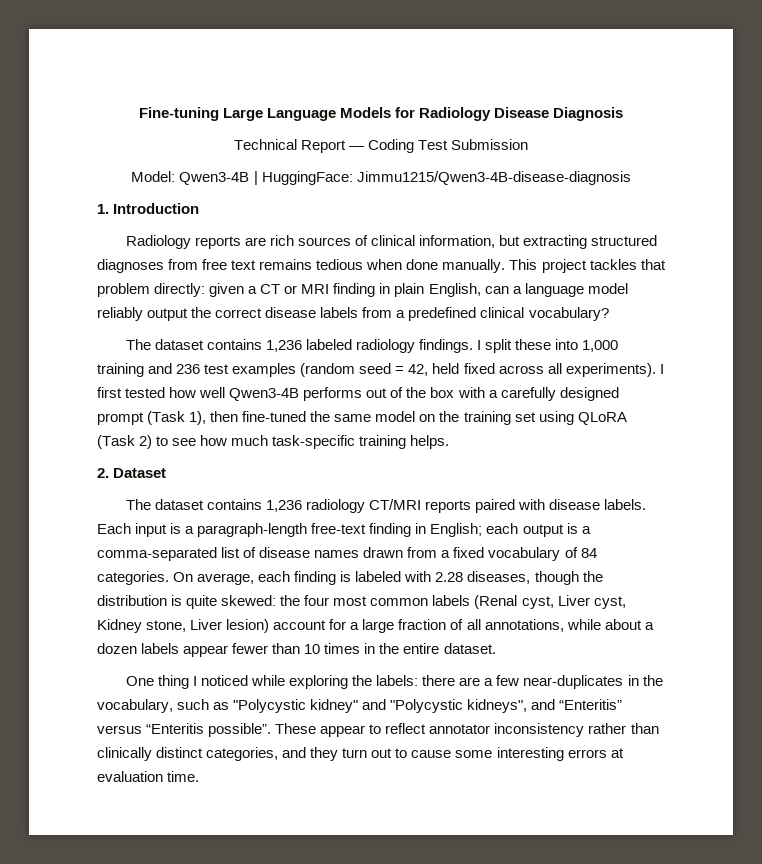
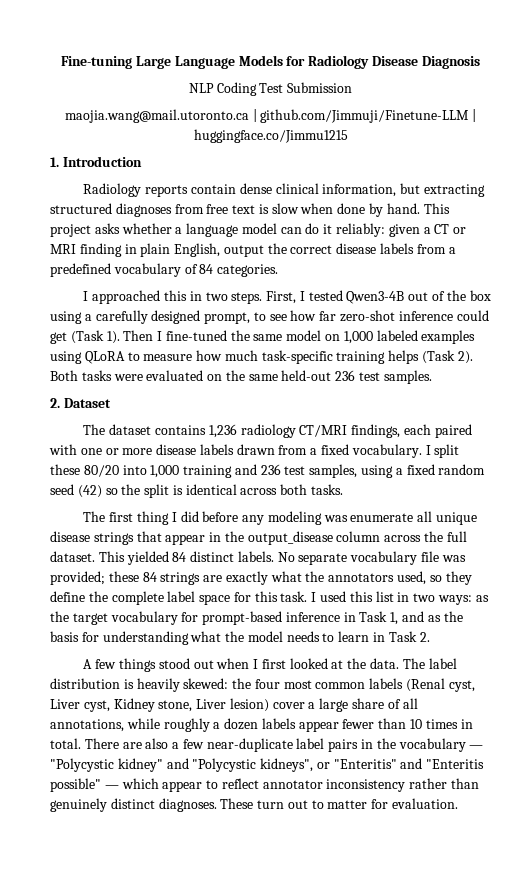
- Technical Report — Coding Test Submission
+ NLP Coding Test Submission
- Model: Qwen3-4B | HuggingFace: Jimmu1215/Qwen3-4B-disease-diagnosis
+ maojia.wang@mail.utoronto.ca | github.com/Jimmuji/Finetune-LLM | huggingface.co/Jimmu1215
- Radiology reports are rich sources of clinical information, but extracting structured diagnoses from free text remains tedious when done manually. This project tackles that problem directly: given a CT or MRI finding in plain English, can a language model reliably output the correct disease labels from a predefined clinical vocabulary?
- The dataset contains 1,236 labeled radiology findings. I split these into 1,000 training and 236 test examples (random seed = 42, held fixed across all experiments). I first tested how well Qwen3-4B performs out of the box with a carefully designed prompt (Task 1), then fine-tuned the same model on the training set using QLoRA (Task 2) to see how much task-specific training helps.
+ Radiology reports contain dense clinical information, but extracting structured diagnoses from free text is slow when done by hand. This project asks whether a language model can do it reliably: given a CT or MRI finding in plain English, output the correct disease labels from a predefined vocabulary of 84 categories.
+ I approached this in two steps. First, I tested Qwen3-4B out of the box using a carefully designed prompt, to see how far zero-shot inference could get (Task 1). Then I fine-tuned the same model on 1,000 labeled examples using QLoRA to measure how much task-specific training helps (Task 2). Both tasks were evaluated on the same held-out 236 test samples.
- The dataset contains 1,236 radiology CT/MRI reports paired with disease labels. Each input is a paragraph-length free-text finding in English; each output is a comma-separated list of disease names drawn from a fixed vocabulary of 84 categories. On average, each finding is labeled with 2.28 diseases, though the distribution is quite skewed: the four most common labels (Renal cyst, Liver cyst, Kidney stone, Liver lesion) account for a large fraction of all annotations, while about a dozen labels appear fewer than 10 times in the entire dataset.
- One thing I noticed while exploring the labels: there are a few near-duplicates in the vocabulary, such as "Polycystic kidney" and "Polycystic kidneys", and “Enteritis” versus “Enteritis possible”. These appear to reflect annotator inconsistency rather than clinically distinct categories, and they turn out to cause some interesting errors at evaluation time.
+ The dataset contains 1,236 radiology CT/MRI findings, each paired with one or more disease labels drawn from a fixed vocabulary. I split these 80/20 into 1,000 training and 236 test samples, using a fixed random seed (42) so the split is identical across both tasks.
+ The first thing I did before any modeling was enumerate all unique disease strings that appear in the output_disease column across the full dataset. This yielded 84 distinct labels. No separate vocabulary file was provided; these 84 strings are exactly what the annotators used, so they define the complete label space for this task. I used this list in two ways: as the target vocabulary for prompt-based inference in Task 1, and as the basis for understanding what the model needs to learn in Task 2.
+ A few things stood out when I first looked at the data. The label distribution is heavily skewed: the four most common labels (Renal cyst, Liver cyst, Kidney stone, Liver lesion) cover a large share of all annotations, while roughly a dozen labels appear fewer than 10 times in total. There are also a few near-duplicate label pairs in the vocabulary — "Polycystic kidney" and "Polycystic kidneys", or "Enteritis" and "Enteritis possible" — which appear to reflect annotator inconsistency rather than genuinely distinct diagnoses. These turn out to matter for evaluation.

